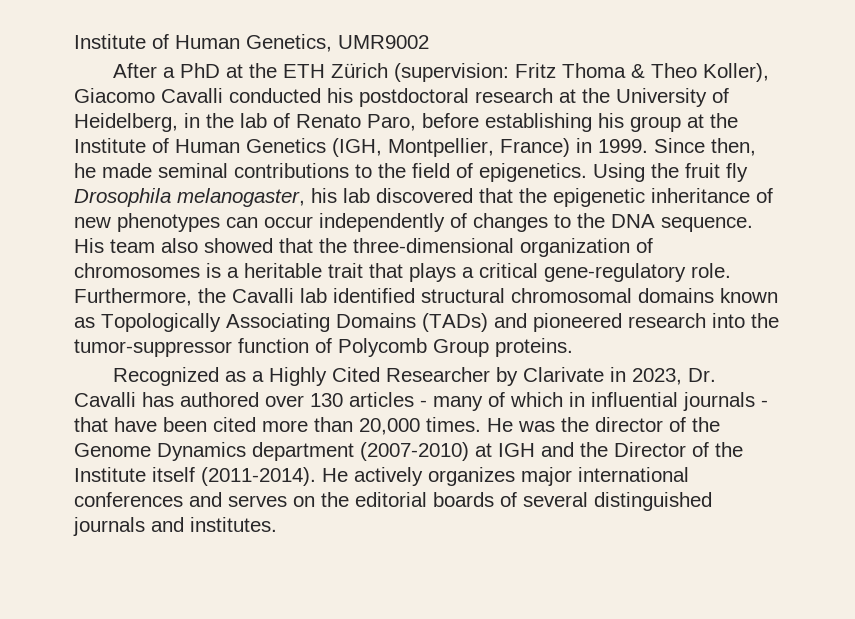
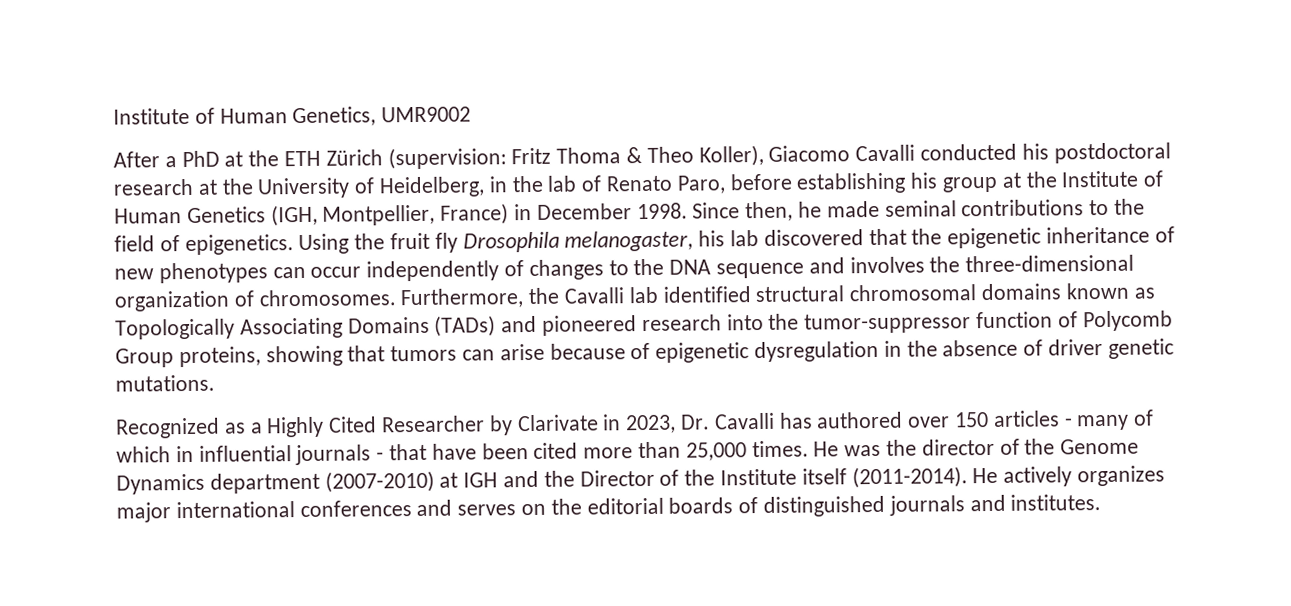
- After a PhD at the ETH Zürich (supervision: Fritz Thoma & Theo Koller), Giacomo Cavalli conducted his postdoctoral research at the University of Heidelberg, in the lab of Renato Paro, before establishing his group at the Institute of Human Genetics (IGH, Montpellier, France) in 1999.
+ After a PhD at the ETH Zürich (supervision: Fritz Thoma & Theo Koller), Giacomo Cavalli conducted his postdoctoral research at the University of Heidelberg, in the lab of Renato Paro, before establishing his group at the Institute of Human Genetics (IGH, Montpellier, France) in December 1998.
- Using the fruit fly Drosophila melanogaster, his lab discovered that the epigenetic inheritance of new phenotypes can occur independently of changes to the DNA sequence. His team also showed that the three-dimensional organization of chromosomes is a heritable trait that plays a critical gene-regulatory role.
+ Using the fruit fly Drosophila melanogaster, his lab discovered that the epigenetic inheritance of new phenotypes can occur independently of changes to the DNA sequence and involves the three-dimensional organization of chromosomes.
- Furthermore, the Cavalli lab identified structural chromosomal domains known as Topologically Associating Domains (TADs) and pioneered research into the tumor-suppressor function of Polycomb Group proteins.
+ Furthermore, the Cavalli lab identified structural chromosomal domains known as Topologically Associating Domains (TADs) and pioneered research into the tumor-suppressor function of Polycomb Group proteins, showing that tumors can arise because of epigenetic dysregulation in the absence of driver genetic mutations.
- Recognized as a Highly Cited Researcher by Clarivate in 2023, Dr. Cavalli has authored over 130 articles - many of which in influential journals - that have been cited more than 20,000 times.
+ Recognized as a Highly Cited Researcher by Clarivate in 2023, Dr. Cavalli has authored over 150 articles - many of which in influential journals - that have been cited more than 25,000 times.
- He actively organizes major international conferences and serves on the editorial boards of several distinguished journals and institutes.
+ He actively organizes major international conferences and serves on the editorial boards of distinguished journals and institutes.

